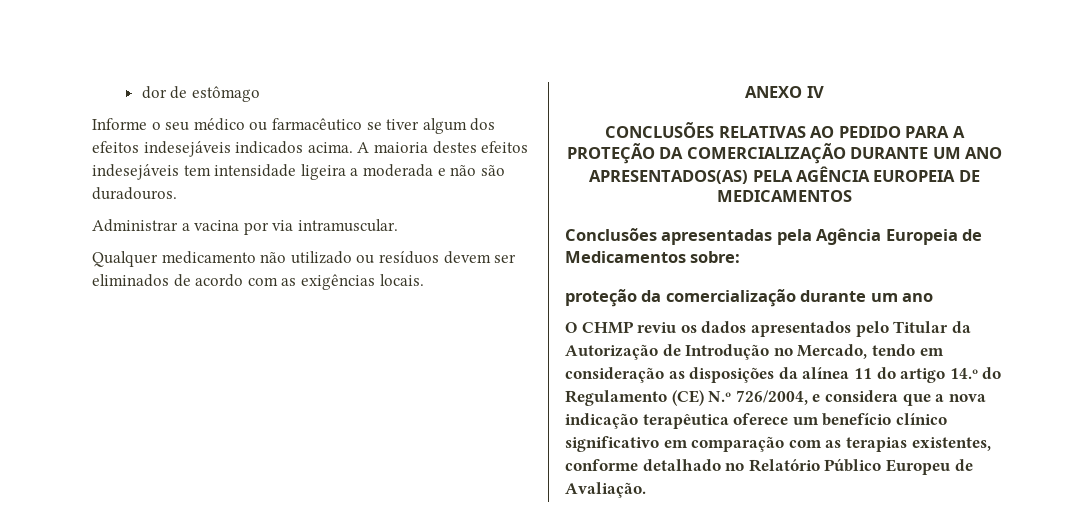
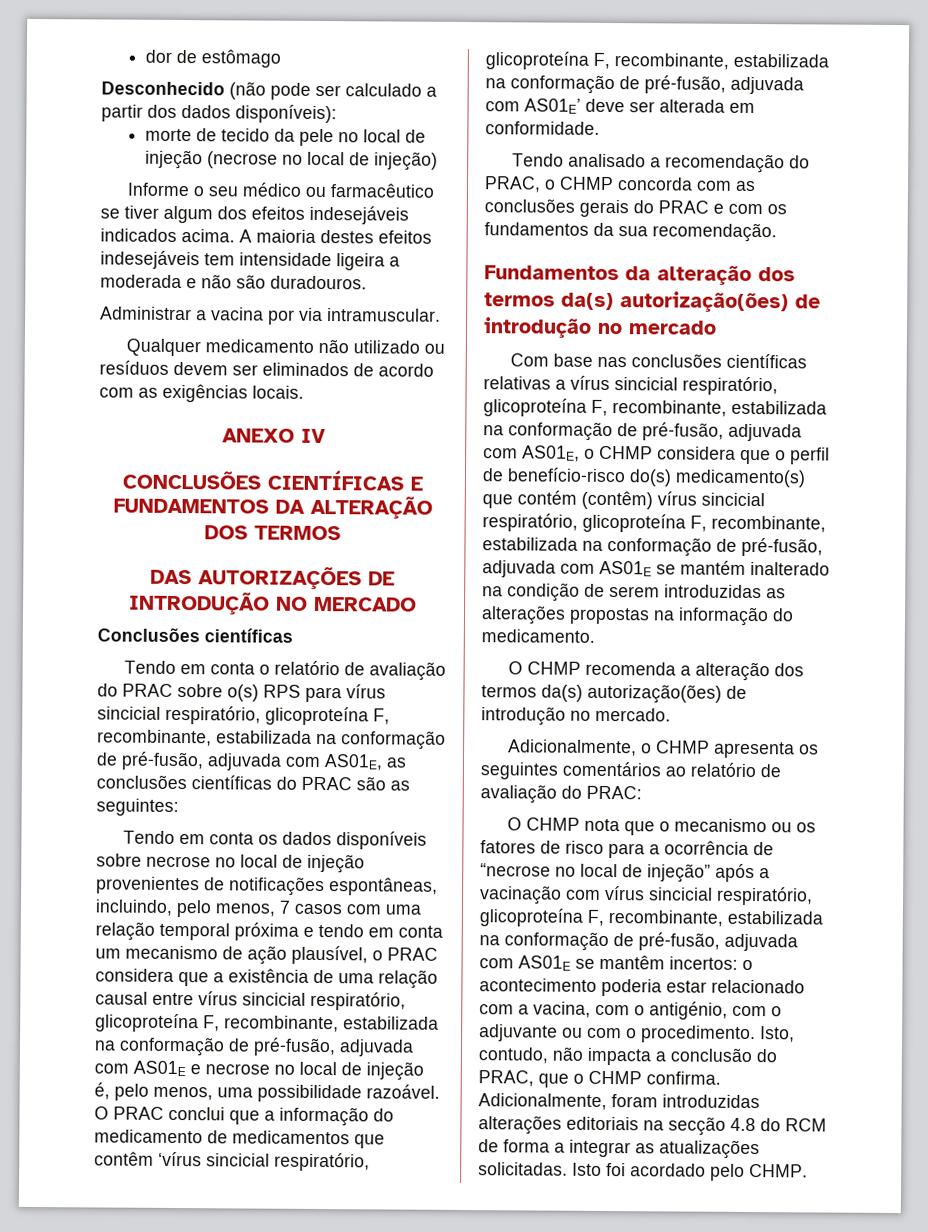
+ Desconhecido (não pode ser calculado a partir dos dados disponíveis):
+ morte de tecido da pele no local de injeção (necrose no local de injeção)
- CONCLUSÕES RELATIVAS AO PEDIDO PARA A PROTEÇÃO DA COMERCIALIZAÇÃO DURANTE UM ANO APRESENTADOS(AS) PELA AGÊNCIA EUROPEIA DE MEDICAMENTOS
- Conclusões apresentadas pela Agência Europeia de Medicamentos sobre:
- proteção da comercialização durante um ano
- O CHMP reviu os dados apresentados pelo Titular da Autorização de Introdução no Mercado, tendo em consideração as disposições da alínea 11 do artigo 14.º do Regulamento (CE) N.º 726/2004, e considera que a nova indicação terapêutica oferece um benefício clínico significativo em comparação com as terapias existentes, conforme detalhado no Relatório Público Europeu de Avaliação.
+ CONCLUSÕES CIENTÍFICAS E FUNDAMENTOS DA ALTERAÇÃO DOS TERMOS
+ DAS AUTORIZAÇÕES DE INTRODUÇÃO NO MERCADO
+ Conclusões científicas
+ Tendo em conta o relatório de avaliação do PRAC sobre o(s) RPS para vírus sincicial respiratório, glicoproteína F, recombinante, estabilizada na conformação de pré-fusão, adjuvada com AS01E, as conclusões científicas do PRAC são as seguintes:
+ Tendo em conta os dados disponíveis sobre necrose no local de injeção provenientes de notificações espontâneas, incluindo, pelo menos, 7 casos com uma relação temporal próxima e tendo em conta um mecanismo de ação plausível, o PRAC considera que a existência de uma relação causal entre vírus sincicial respiratório, glicoproteína F, recombinante, estabilizada na conformação de pré-fusão, adjuvada com AS01E e necrose no local de injeção é, pelo menos, uma possibilidade razoável. O PRAC conclui que a informação do medicamento de medicamentos que contêm ‘vírus sincicial respiratório, glicoproteína F, recombinante, estabilizada na conformação de pré-fusão, adjuvada com AS01E’ deve ser alterada em conformidade.
+ Tendo analisado a recomendação do PRAC, o CHMP concorda com as conclusões gerais do PRAC e com os fundamentos da sua recomendação.
+ Fundamentos da alteração dos termos da(s) autorização(ões) de introdução no mercado
+ Com base nas conclusões científicas relativas a vírus sincicial respiratório, glicoproteína F, recombinante, estabilizada na conformação de pré-fusão, adjuvada com AS01E, o CHMP considera que o perfil de benefício-risco do(s) medicamento(s) que contém (contêm) vírus sincicial respiratório, glicoproteína F, recombinante, estabilizada na conformação de pré-fusão, adjuvada com AS01E se mantém inalterado na condição de serem introduzidas as alterações propostas na informação do medicamento.
+ O CHMP recomenda a alteração dos termos da(s) autorização(ões) de introdução no mercado.
+ Adicionalmente, o CHMP apresenta os seguintes comentários ao relatório de avaliação do PRAC:
+ O CHMP nota que o mecanismo ou os fatores de risco para a ocorrência de “necrose no local de injeção” após a vacinação com vírus sincicial respiratório, glicoproteína F, recombinante, estabilizada na conformação de pré-fusão, adjuvada com AS01E se mantêm incertos: o acontecimento poderia estar relacionado com a vacina, com o antigénio, com o adjuvante ou com o procedimento. Isto, contudo, não impacta a conclusão do PRAC, que o CHMP confirma. Adicionalmente, foram introduzidas alterações editoriais na secção 4.8 do RCM de forma a integrar as atualizações solicitadas. Isto foi acordado pelo CHMP.

